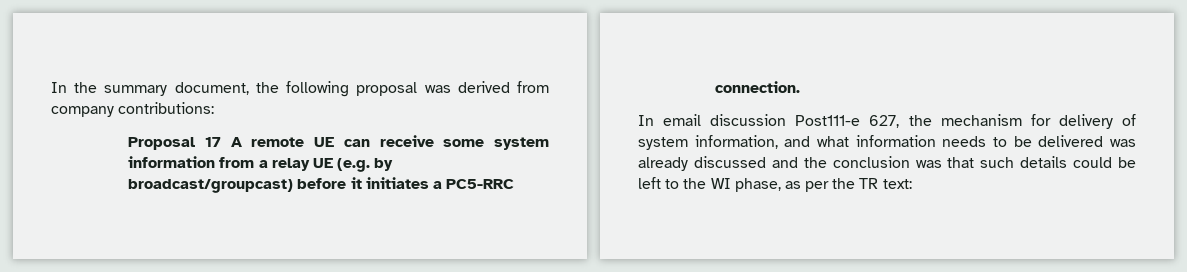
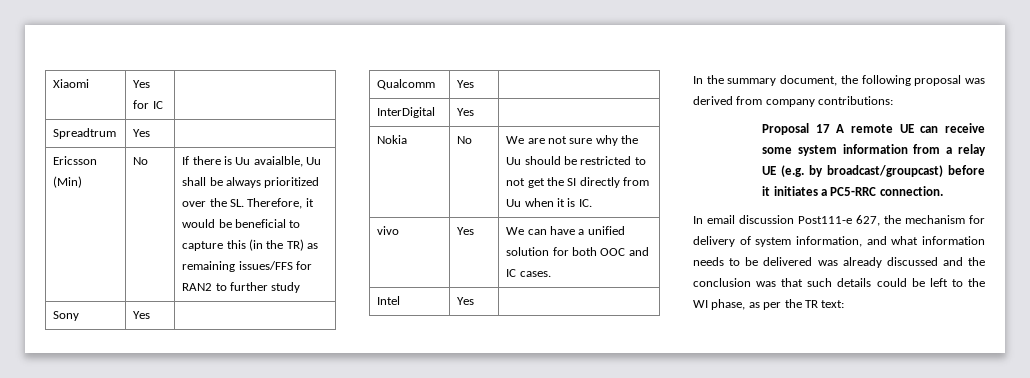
+ Xiaomi | Yes for IC |
+ Spreadtrum | Yes |
+ Ericsson (Min) | No | If there is Uu avaialble, Uu shall be always prioritized over the SL. Therefore, it would be beneficial to capture this (in the TR) as remaining issues/FFS for RAN2 to further study
+ Sony | Yes |
+ Qualcomm | Yes |
+ InterDigital | Yes |
+ Nokia | No | We are not sure why the Uu should be restricted to not get the SI directly from Uu when it is IC.
+ vivo | Yes | We can have a unified solution for both OOC and IC cases.
+ Intel | Yes |

